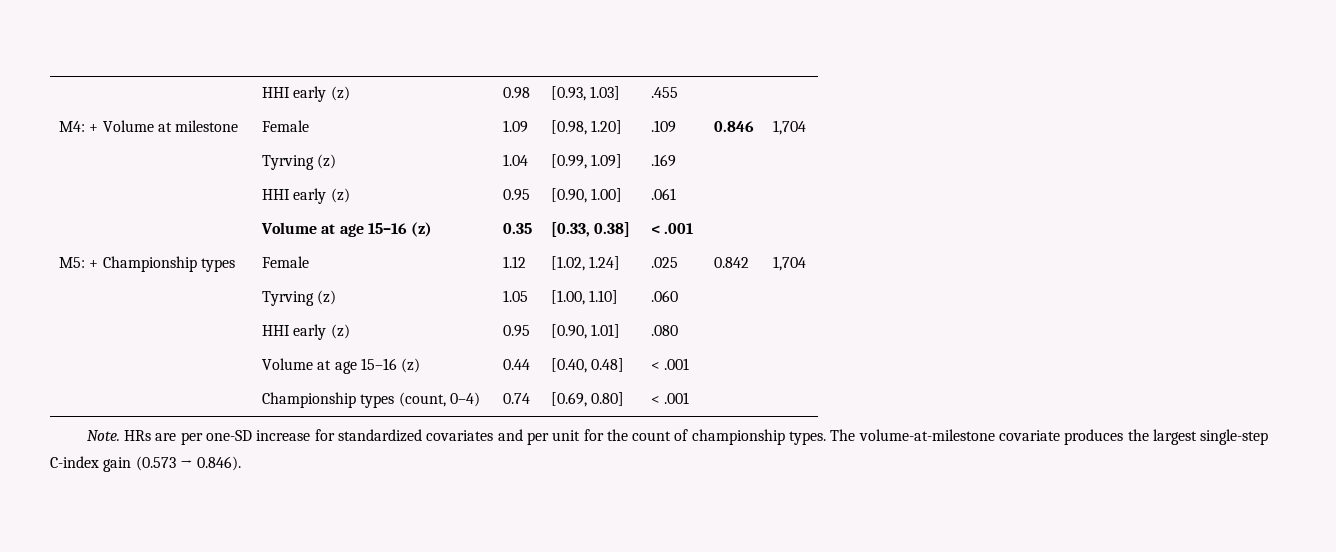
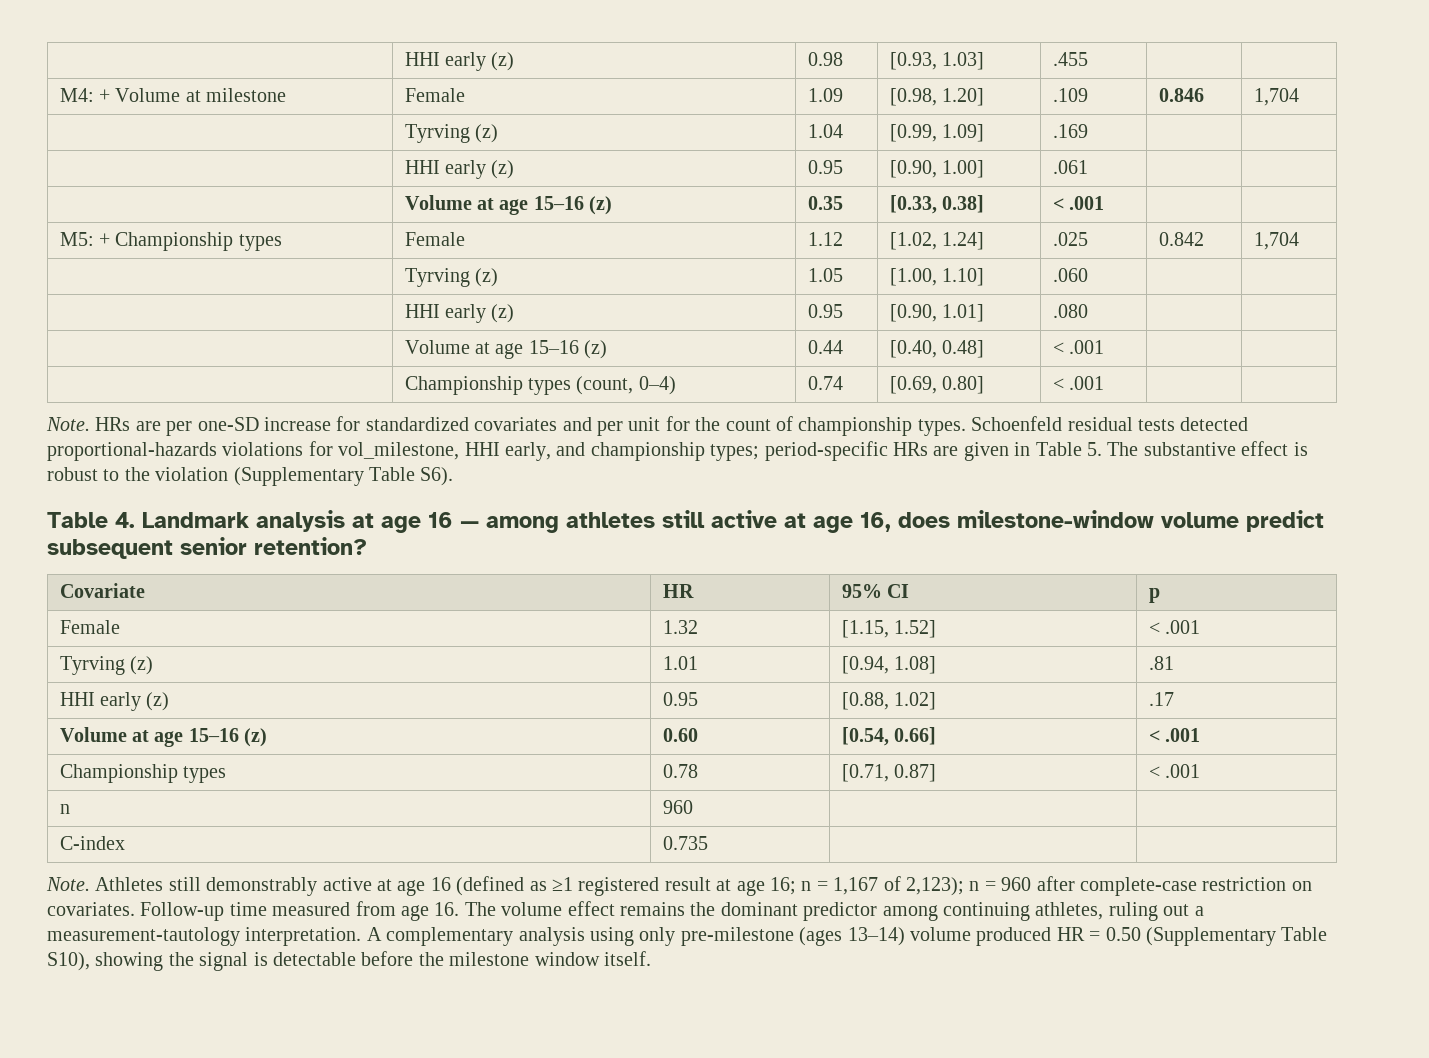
- The volume-at-milestone covariate produces the largest single-step C-index gain (0.573 → 0.846).
+ Schoenfeld residual tests detected proportional-hazards violations for vol_milestone, HHI early, and championship types; period-specific HRs are given in Table 5. The substantive effect is robust to the violation (Supplementary Table S6).
+ Table 4. Landmark analysis at age 16 — among athletes still active at age 16, does milestone-window volume predict subsequent senior retention?
+ Covariate | HR | 95% CI | p
+ Female | 1.32 | [1.15, 1.52] | < .001
+ Tyrving (z) | 1.01 | [0.94, 1.08] | .81
+ HHI early (z) | 0.95 | [0.88, 1.02] | .17
+ Volume at age 15–16 (z) | 0.60 | [0.54, 0.66] | < .001
+ Championship types | 0.78 | [0.71, 0.87] | < .001
+ n | 960 | |
+ C-index | 0.735 | |
+ Note. Athletes still demonstrably active at age 16 (defined as ≥1 registered result at age 16; n = 1,167 of 2,123); n = 960 after complete-case restriction on covariates. Follow-up time measured from age 16. The volume effect remains the dominant predictor among continuing athletes, ruling out a measurement-tautology interpretation. A complementary analysis using only pre-milestone (ages 13–14) volume produced HR = 0.50 (Supplementary Table S10), showing the signal is detectable before the milestone window itself.

